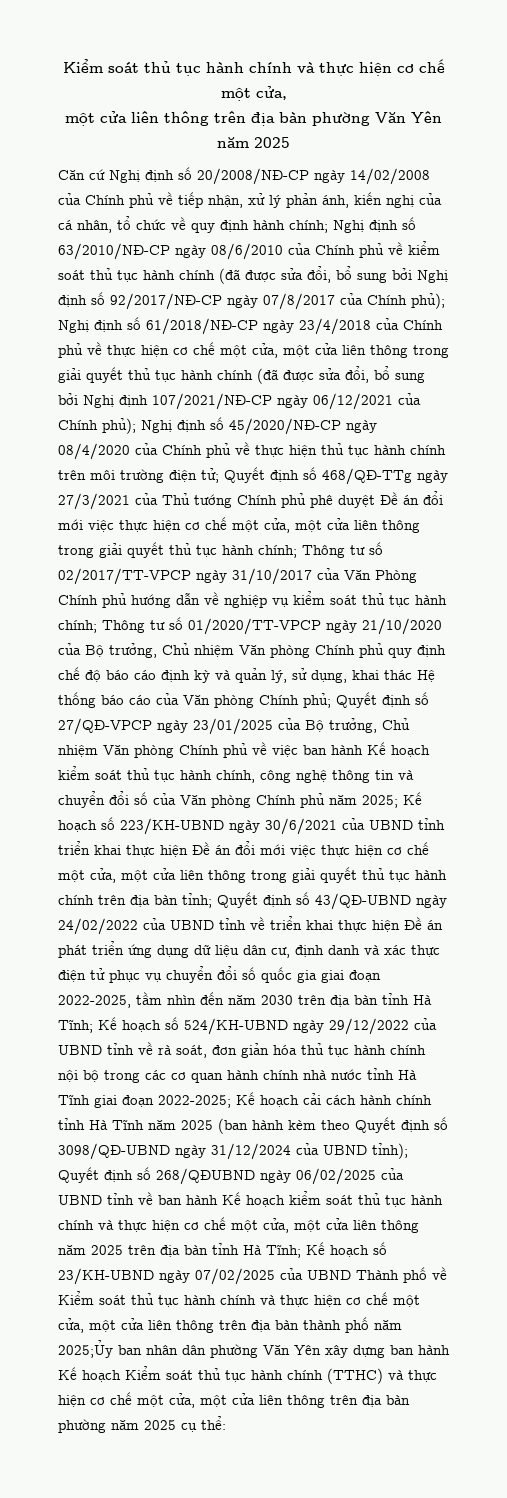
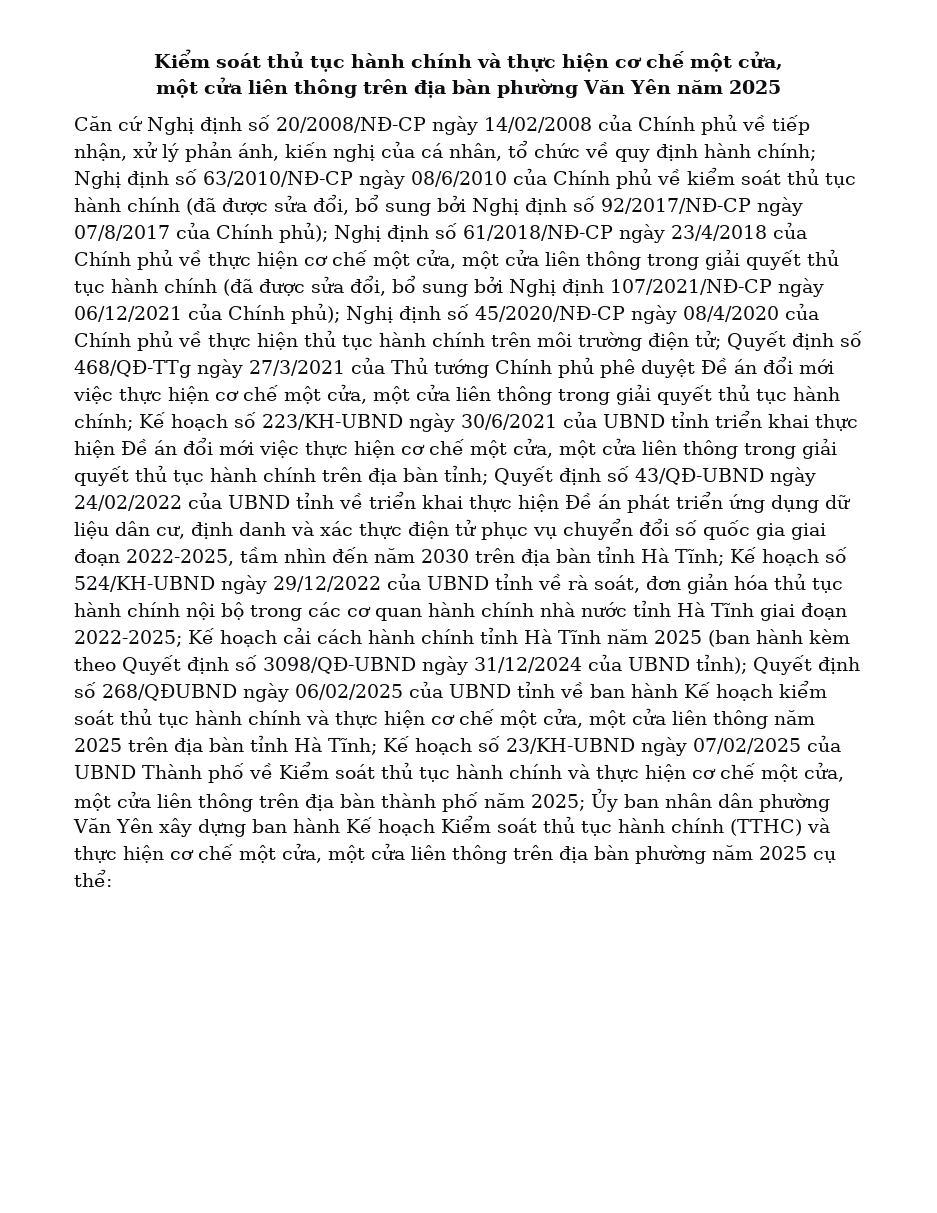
- Thông tư số 02/2017/TT-VPCP ngày 31/10/2017 của Văn Phòng Chính phủ hướng dẫn về nghiệp vụ kiểm soát thủ tục hành chính; Thông tư số 01/2020/TT-VPCP ngày 21/10/2020 của Bộ trưởng, Chủ nhiệm Văn phòng Chính phủ quy định chế độ báo cáo định kỳ và quản lý, sử dụng, khai thác Hệ thống báo cáo của Văn phòng Chính phủ; Quyết định số 27/QĐ-VPCP ngày 23/01/2025 của Bộ trưởng, Chủ nhiệm Văn phòng Chính phủ về việc ban hành Kế hoạch kiểm soát thủ tục hành chính, công nghệ thông tin và chuyển đổi số của Văn phòng Chính phủ năm 2025;
- Kế hoạch số 23/KH-UBND ngày 07/02/2025 của UBND Thành phố về Kiểm soát thủ tục hành chính và thực hiện cơ chế một cửa, một cửa liên thông trên địa bàn thành phố năm 2025;Ủy ban nhân dân phường Văn Yên xây dựng ban hành Kế hoạch Kiểm soát thủ tục hành chính (TTHC) và thực hiện cơ chế một cửa, một cửa liên thông trên địa bàn phường năm 2025 cụ thể:
+ Kế hoạch số 23/KH-UBND ngày 07/02/2025 của UBND Thành phố về Kiểm soát thủ tục hành chính và thực hiện cơ chế một cửa, một cửa liên thông trên địa bàn thành phố năm 2025; Ủy ban nhân dân phường Văn Yên xây dựng ban hành Kế hoạch Kiểm soát thủ tục hành chính (TTHC) và thực hiện cơ chế một cửa, một cửa liên thông trên địa bàn phường năm 2025 cụ thể:

